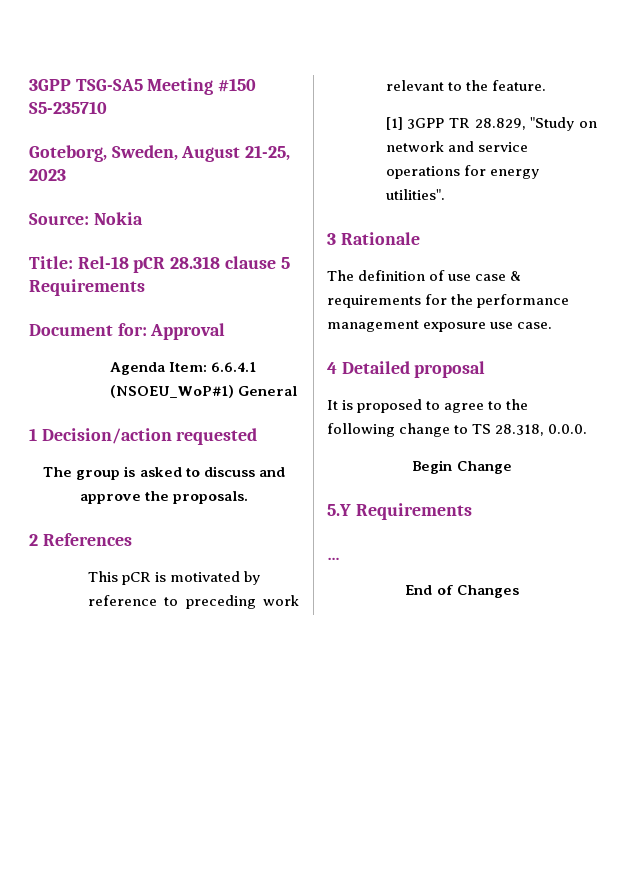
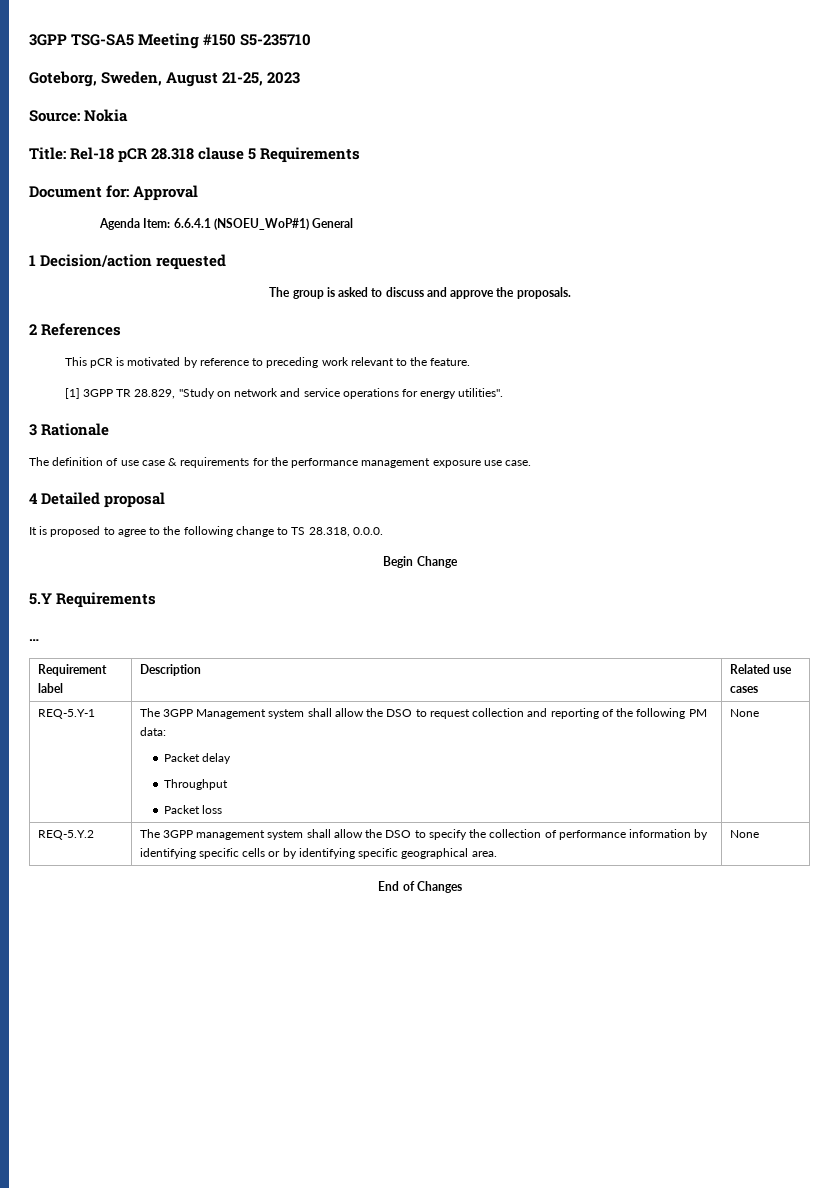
+ Requirement label | Description | Related use cases
+ REQ-5.Y-1 | The 3GPP Management system shall allow the DSO to request collection and reporting of the following PM data:
+ Packet delay
+ Throughput
+ Packet loss | None
+ REQ-5.Y.2 | The 3GPP management system shall allow the DSO to specify the collection of performance information by identifying specific cells or by identifying specific geographical area. | None

